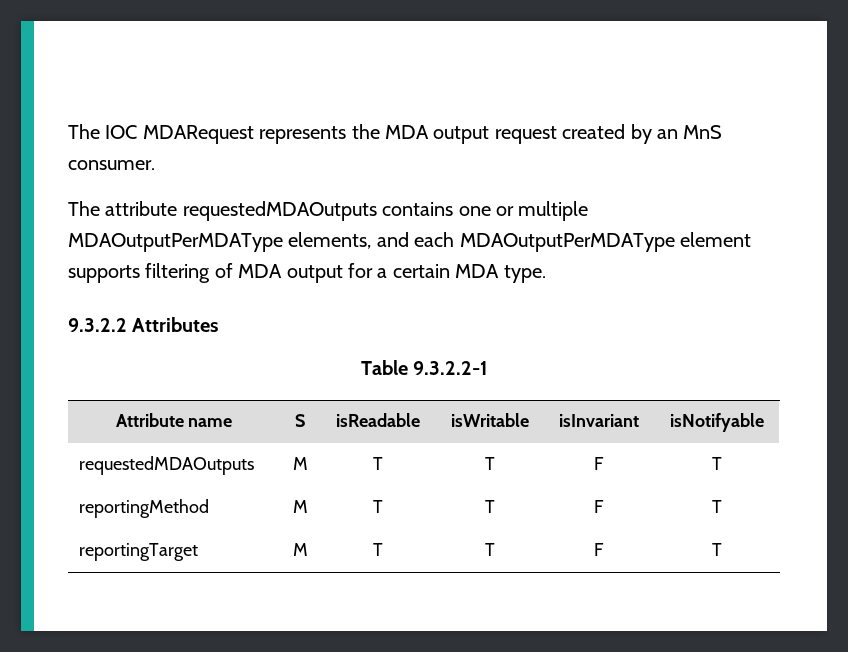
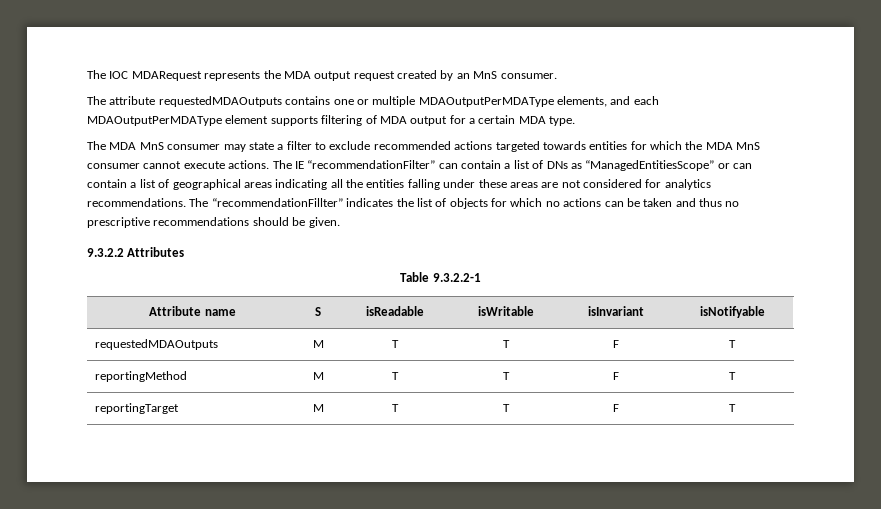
+ The MDA MnS consumer may state a filter to exclude recommended actions targeted towards entities for which the MDA MnS consumer cannot execute actions. The IE “recommendationFilter” can contain a list of DNs as “ManagedEntitiesScope” or can contain a list of geographical areas indicating all the entities falling under these areas are not considered for analytics recommendations. The “recommendationFillter” indicates the list of objects for which no actions can be taken and thus no prescriptive recommendations should be given.

